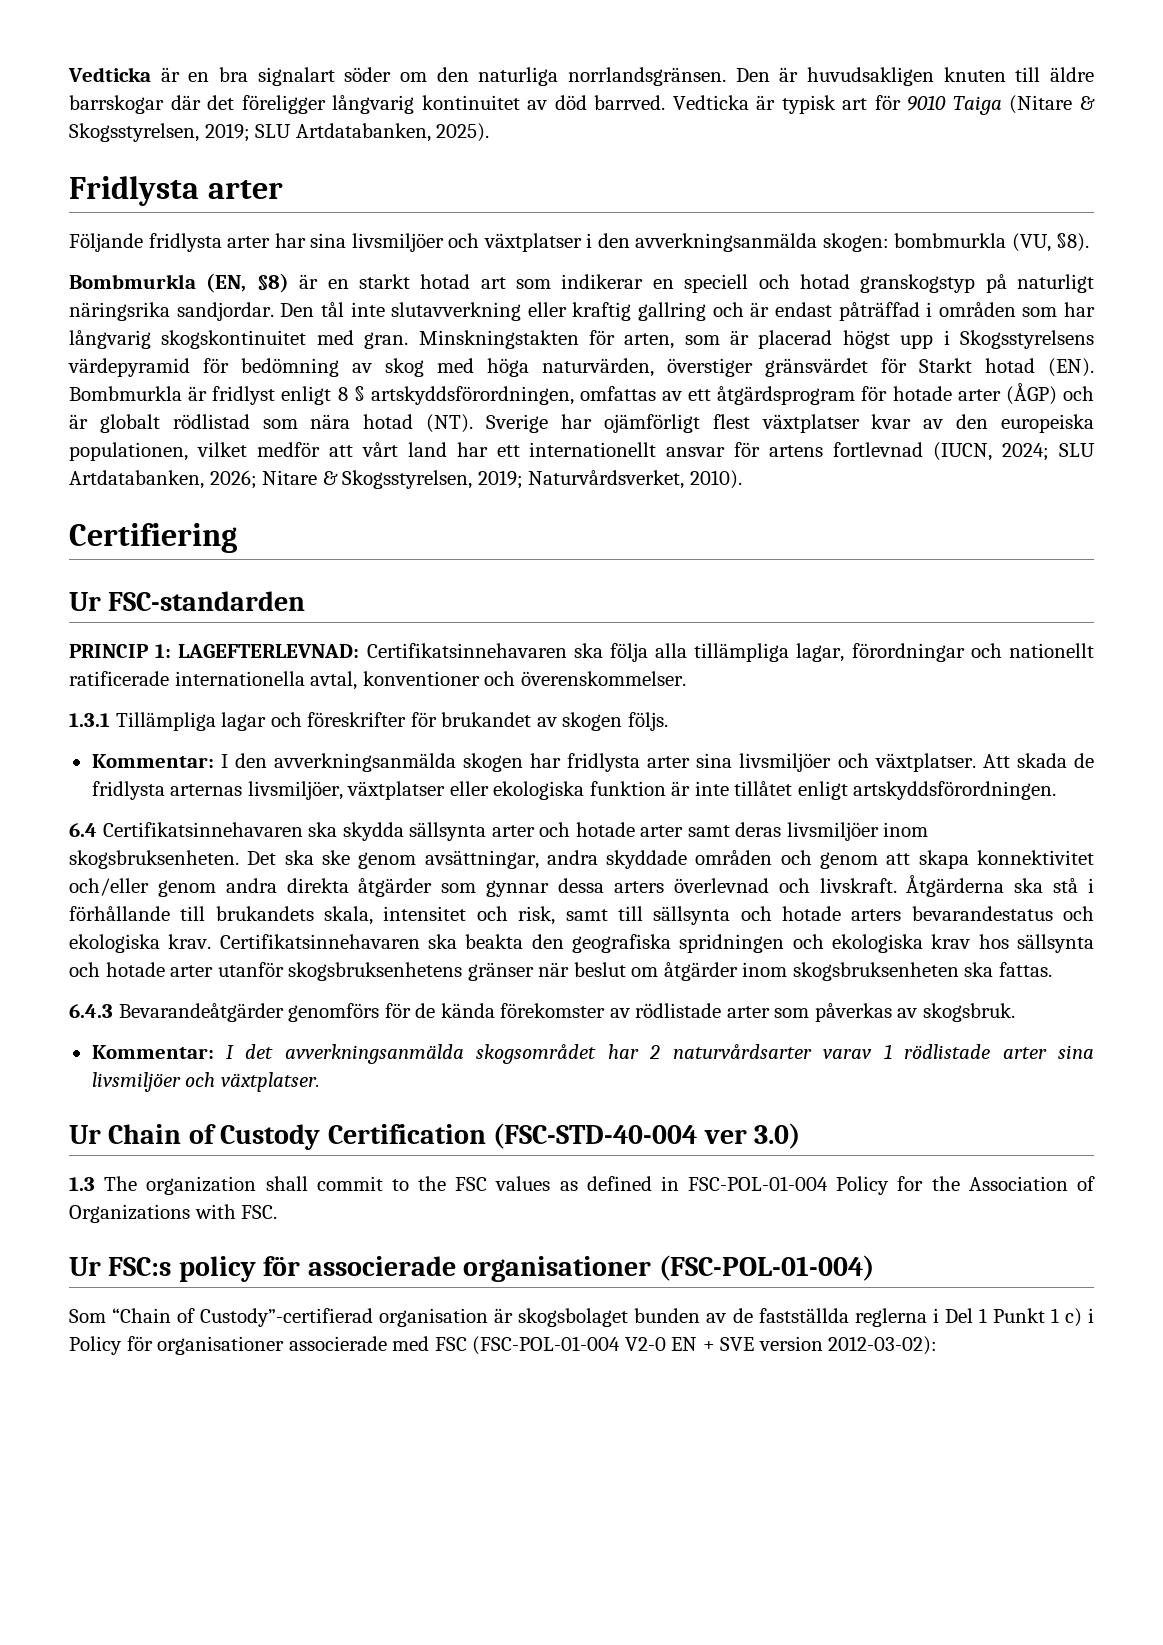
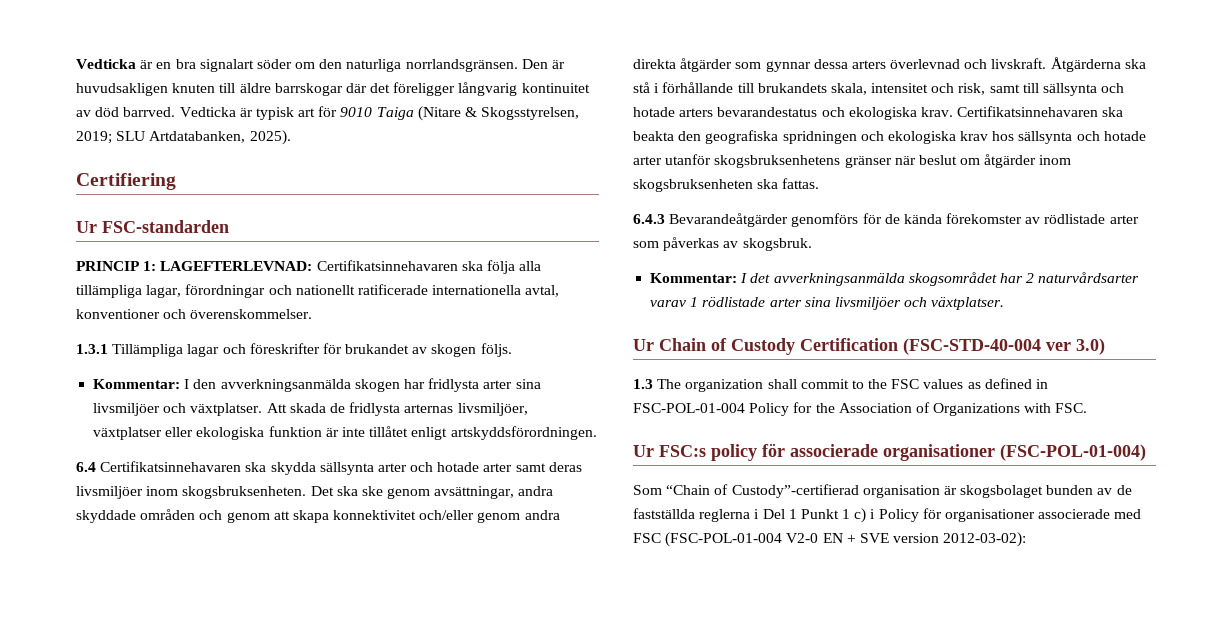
- Fridlysta arter
- Följande fridlysta arter har sina livsmiljöer och växtplatser i den avverkningsanmälda skogen: bombmurkla (VU, §8).
- Bombmurkla (EN, §8) är en starkt hotad art som indikerar en speciell och hotad granskogstyp på naturligt näringsrika sandjordar. Den tål inte slutavverkning eller kraftig gallring och är endast påträffad i områden som har långvarig skogskontinuitet med gran. Minskningstakten för arten, som är placerad högst upp i Skogsstyrelsens värdepyramid för bedömning av skog med höga naturvärden, överstiger gränsvärdet för Starkt hotad (EN). Bombmurkla är fridlyst enligt 8 § artskyddsförordningen, omfattas av ett åtgärdsprogram för hotade arter (ÅGP) och är globalt rödlistad som nära hotad (NT). Sverige har ojämförligt flest växtplatser kvar av den europeiska populationen, vilket medför att vårt land har ett internationellt ansvar för artens fortlevnad (IUCN, 2024; SLU Artdatabanken, 2026; Nitare & Skogsstyrelsen, 2019; Naturvårdsverket, 2010).

